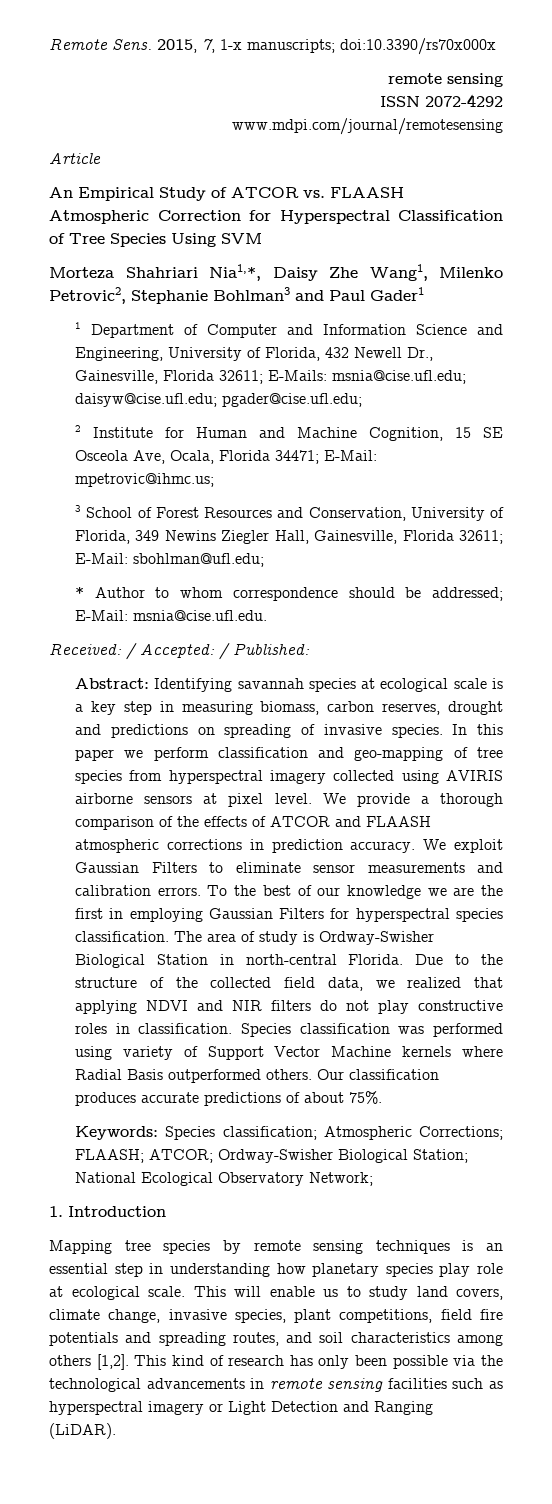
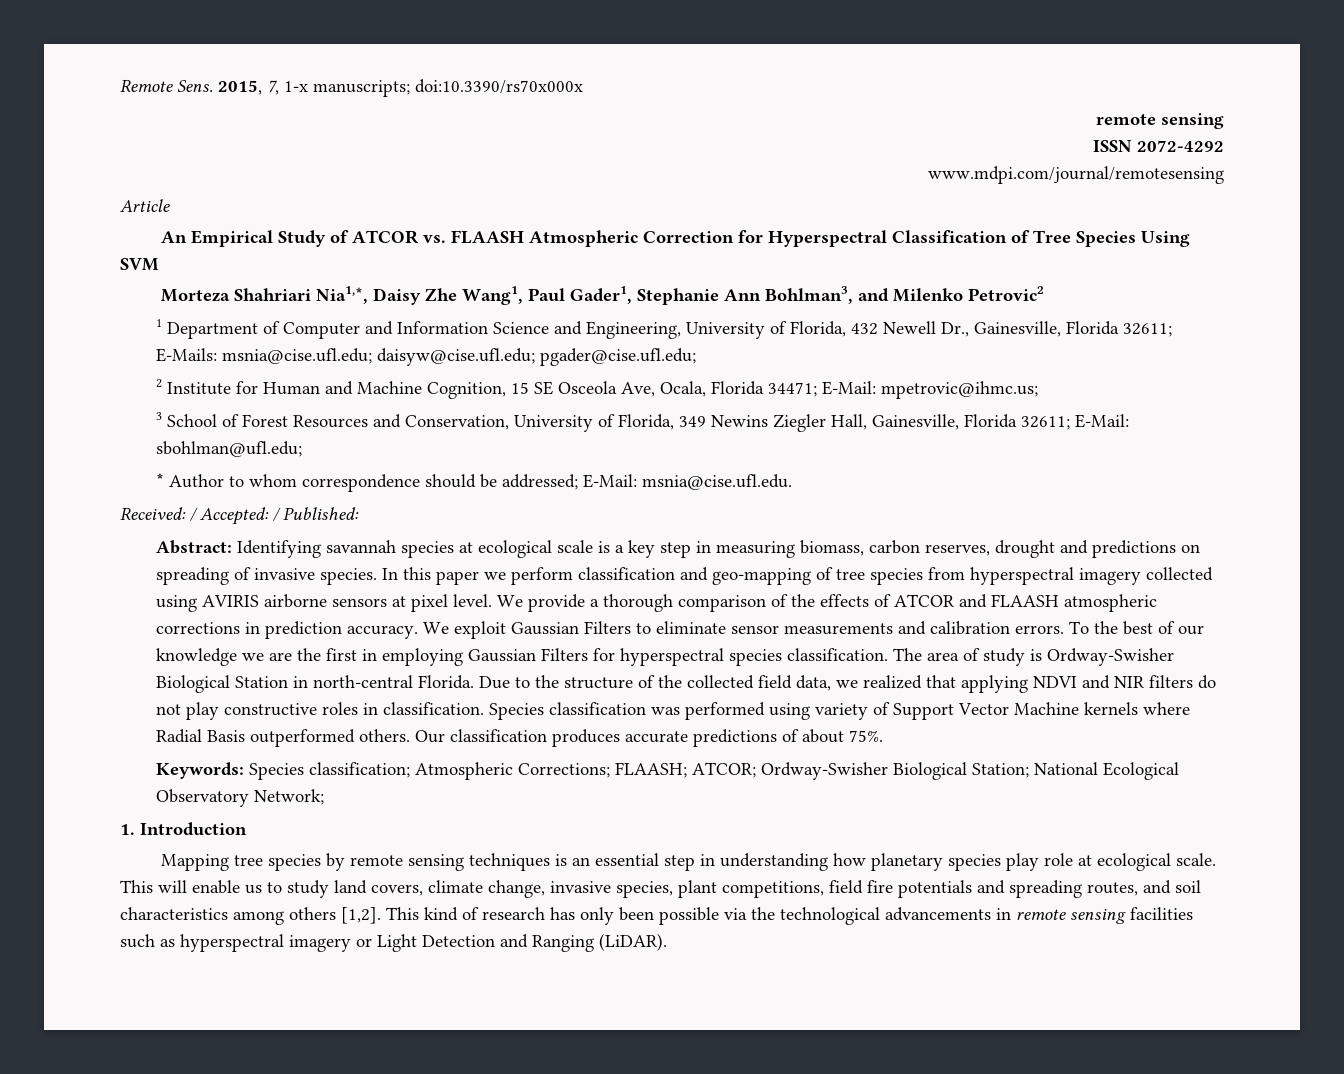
- Morteza Shahriari Nia1,*, Daisy Zhe Wang1, Milenko Petrovic2, Stephanie Bohlman3 and Paul Gader1
+ Morteza Shahriari Nia1,*, Daisy Zhe Wang1, Paul Gader1, Stephanie Ann Bohlman3, and Milenko Petrovic2

